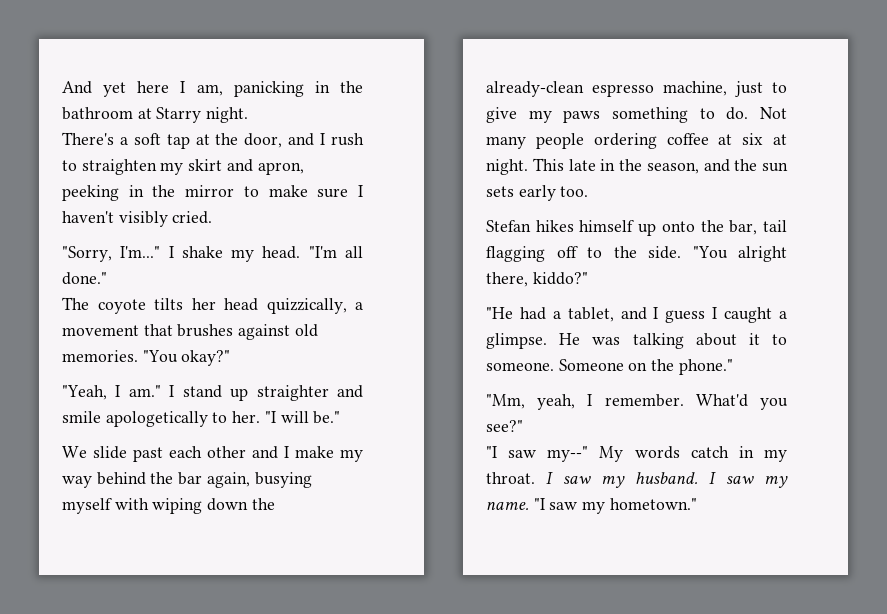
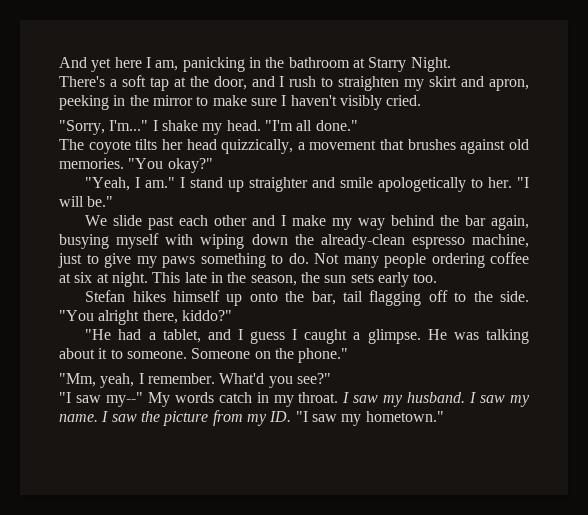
- And yet here I am, panicking in the bathroom at Starry night.
+ And yet here I am, panicking in the bathroom at Starry Night.
- This late in the season, and the sun sets early too.
+ This late in the season, the sun sets early too.
- "I saw my hometown."
+ I saw the picture from my ID. "I saw my hometown."

